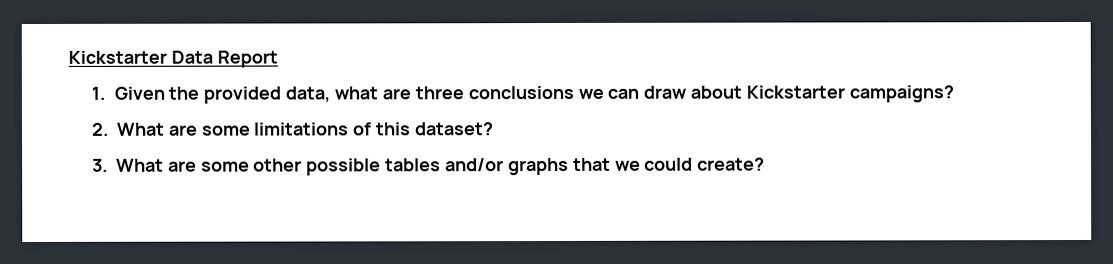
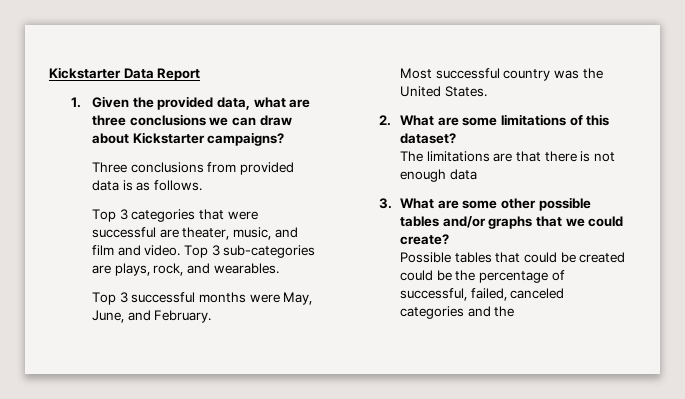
+ Three conclusions from provided data is as follows.
+ Top 3 categories that were successful are theater, music, and film and video. Top 3 sub-categories are plays, rock, and wearables.
+ Top 3 successful months were May, June, and February.
+ Most successful country was the United States.
+ The limitations are that there is not enough data
+ Possible tables that could be created could be the percentage of successful, failed, canceled categories and the

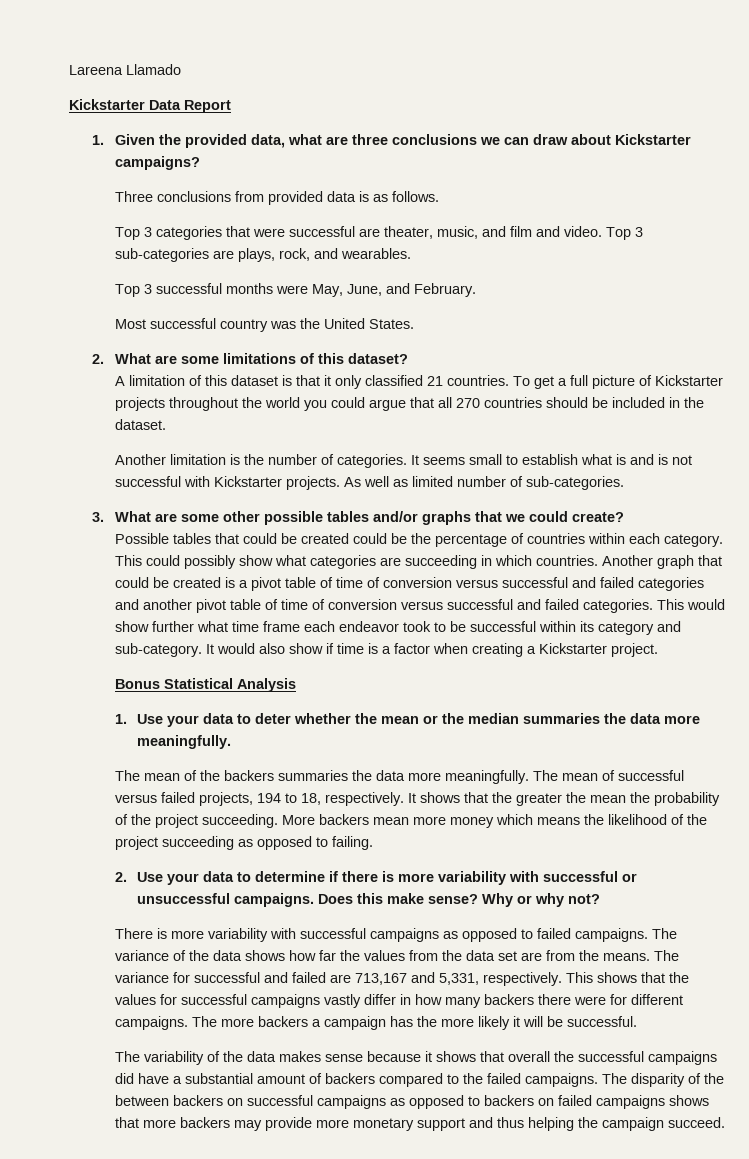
+ Lareena Llamado
- The limitations are that there is not enough data
+ A limitation of this dataset is that it only classified 21 countries. To get a full picture of Kickstarter projects throughout the world you could argue that all 270 countries should be included in the dataset.
+ Another limitation is the number of categories. It seems small to establish what is and is not successful with Kickstarter projects. As well as limited number of sub-categories.
- Possible tables that could be created could be the percentage of successful, failed, canceled categories and the
+ Possible tables that could be created could be the percentage of countries within each category. This could possibly show what categories are succeeding in which countries. Another graph that could be created is a pivot table of time of conversion versus successful and failed categories and another pivot table of time of conversion versus successful and failed categories. This would show further what time frame each endeavor took to be successful within its category and sub-category. It would also show if time is a factor when creating a Kickstarter project.
+ Bonus Statistical Analysis
+ 1. Use your data to deter whether the mean or the median summaries the data more meaningfully.
+ The mean of the backers summaries the data more meaningfully. The mean of successful versus failed projects, 194 to 18, respectively. It shows that the greater the mean the probability of the project succeeding. More backers mean more money which means the likelihood of the project succeeding as opposed to failing.
+ 2. Use your data to determine if there is more variability with successful or unsuccessful campaigns. Does this make sense? Why or why not?
+ There is more variability with successful campaigns as opposed to failed campaigns. The variance of the data shows how far the values from the data set are from the means. The variance for successful and failed are 713,167 and 5,331, respectively. This shows that the values for successful campaigns vastly differ in how many backers there were for different campaigns. The more backers a campaign has the more likely it will be successful.
+ The variability of the data makes sense because it shows that overall the successful campaigns did have a substantial amount of backers compared to the failed campaigns. The disparity of the between backers on successful campaigns as opposed to backers on failed campaigns shows that more backers may provide more monetary support and thus helping the campaign succeed.

